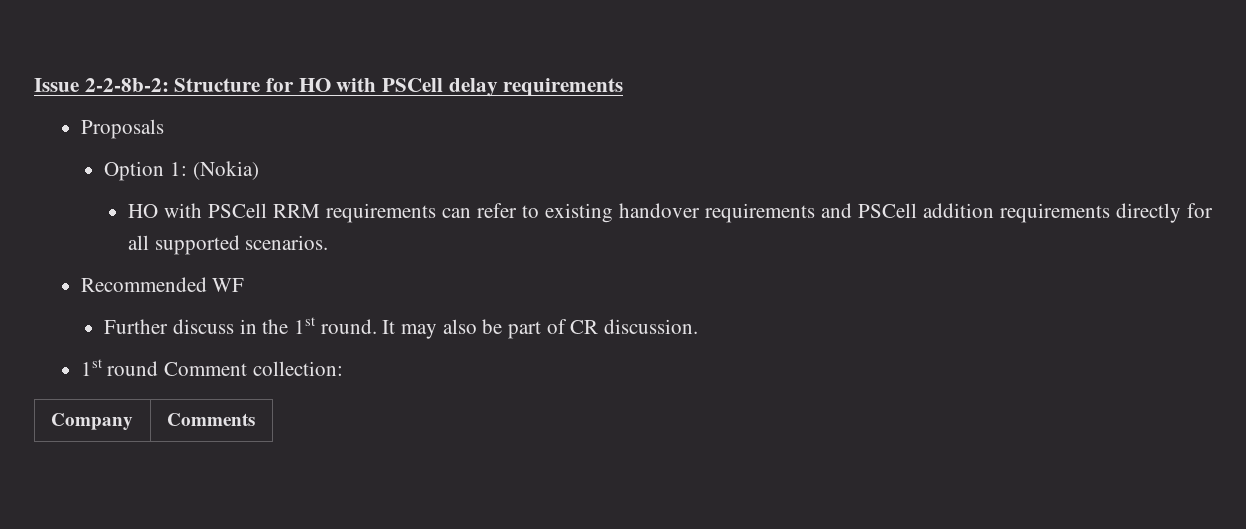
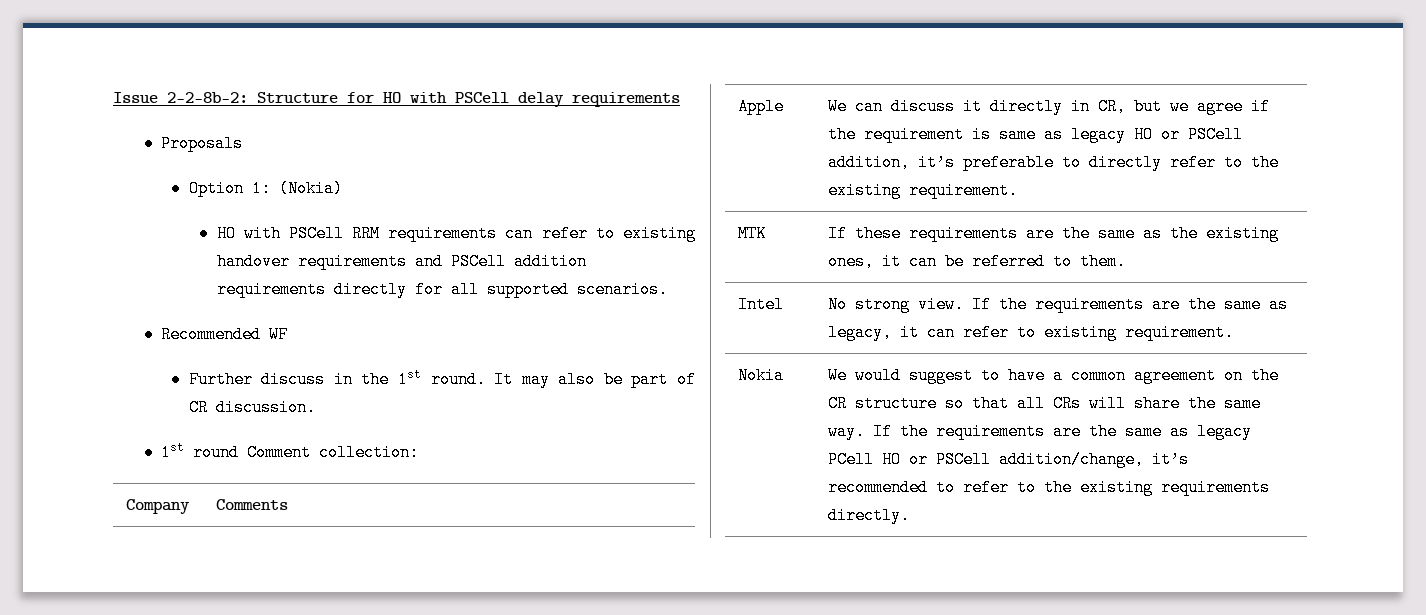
+ Apple | We can discuss it directly in CR, but we agree if the requirement is same as legacy HO or PSCell addition, it’s preferable to directly refer to the existing requirement.
+ MTK | If these requirements are the same as the existing ones, it can be referred to them.
+ Intel | No strong view. If the requirements are the same as legacy, it can refer to existing requirement.
+ Nokia | We would suggest to have a common agreement on the CR structure so that all CRs will share the same way. If the requirements are the same as legacy PCell HO or PSCell addition/change, it’s recommended to refer to the existing requirements directly.

